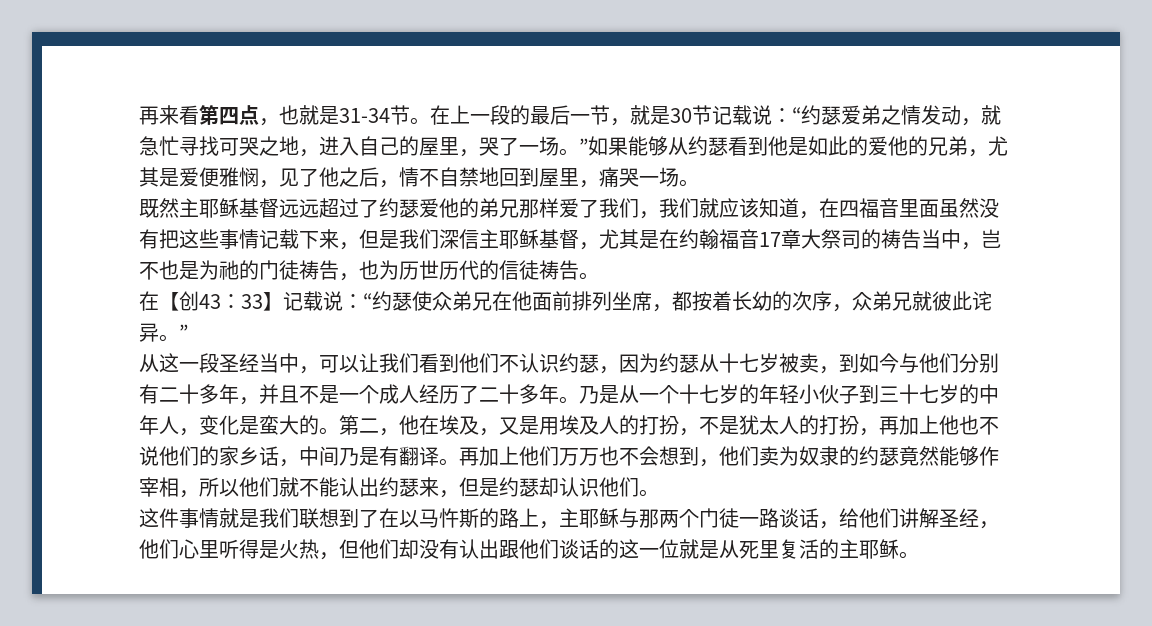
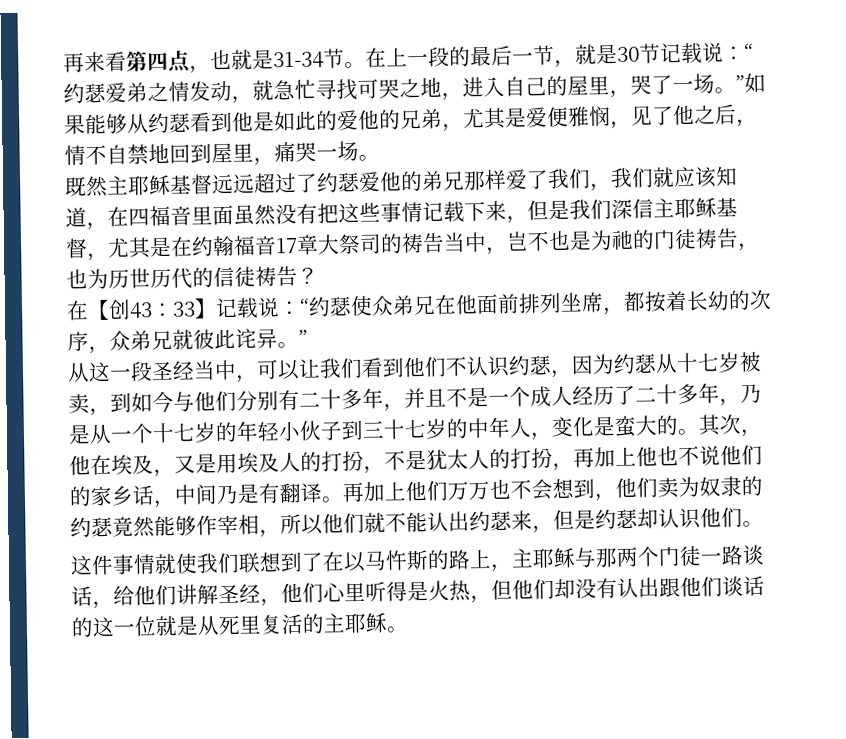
- 既然主耶稣基督远远超过了约瑟爱他的弟兄那样爱了我们，我们就应该知道，在四福音里面虽然没有把这些事情记载下来，但是我们深信主耶稣基督，尤其是在约翰福音17章大祭司的祷告当中，岂不也是为祂的门徒祷告，也为历世历代的信徒祷告。
+ 既然主耶稣基督远远超过了约瑟爱他的弟兄那样爱了我们，我们就应该知道，在四福音里面虽然没有把这些事情记载下来，但是我们深信主耶稣基督，尤其是在约翰福音17章大祭司的祷告当中，岂不也是为祂的门徒祷告，也为历世历代的信徒祷告？
- 从这一段圣经当中，可以让我们看到他们不认识约瑟，因为约瑟从十七岁被卖，到如今与他们分别有二十多年，并且不是一个成人经历了二十多年。乃是从一个十七岁的年轻小伙子到三十七岁的中年人，变化是蛮大的。
+ 从这一段圣经当中，可以让我们看到他们不认识约瑟，因为约瑟从十七岁被卖，到如今与他们分别有二十多年，并且不是一个成人经历了二十多年，乃是从一个十七岁的年轻小伙子到三十七岁的中年人，变化是蛮大的。
- 第二，他在埃及，又是用埃及人的打扮，不是犹太人的打扮，再加上他也不说他们的家乡话，中间乃是有翻译。
+ 其次，他在埃及，又是用埃及人的打扮，不是犹太人的打扮，再加上他也不说他们的家乡话，中间乃是有翻译。
- 这件事情就是我们联想到了在以马忤斯的路上，主耶稣与那两个门徒一路谈话，给他们讲解圣经，他们心里听得是火热，但他们却没有认出跟他们谈话的这一位就是从死里复活的主耶稣。
+ 这件事情就使我们联想到了在以马忤斯的路上，主耶稣与那两个门徒一路谈话，给他们讲解圣经，他们心里听得是火热，但他们却没有认出跟他们谈话的这一位就是从死里复活的主耶稣。

